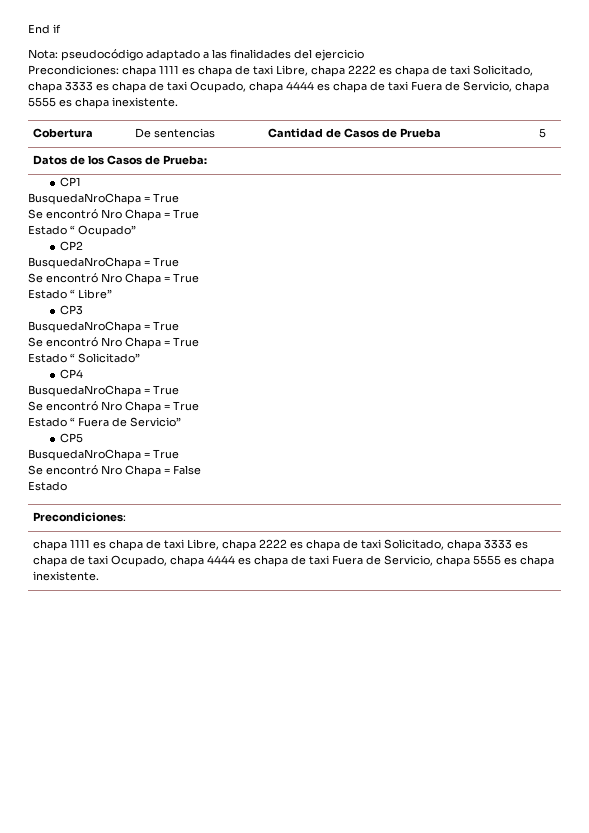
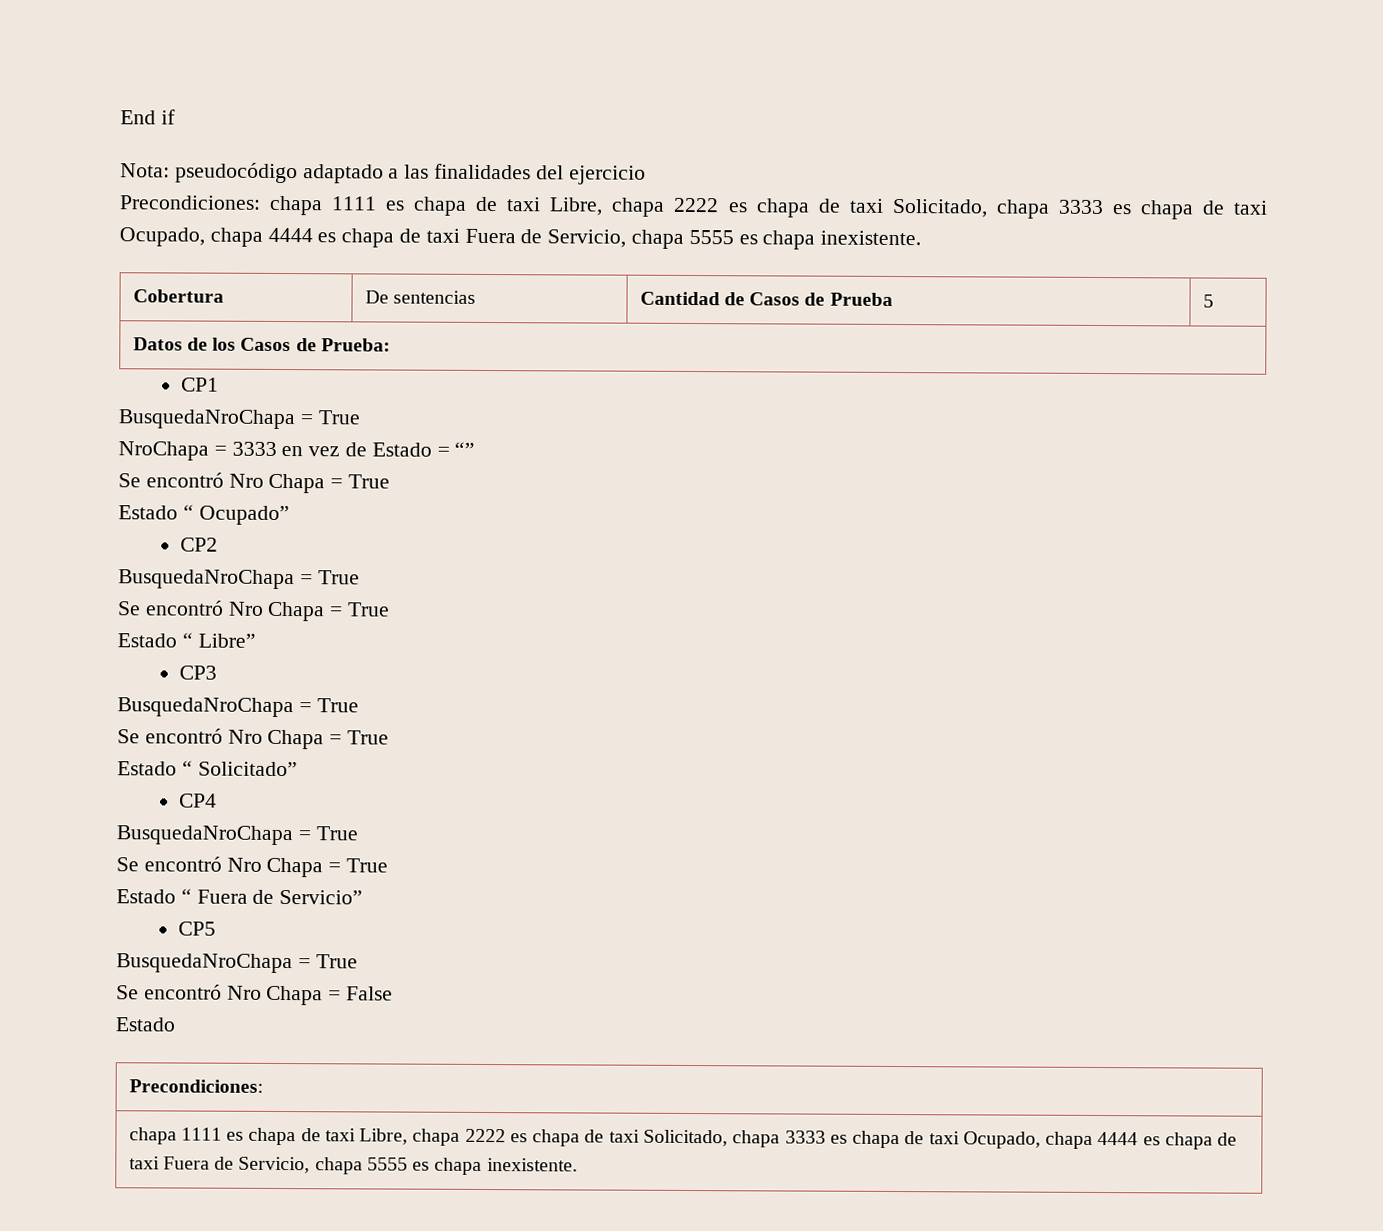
+ NroChapa = 3333 en vez de Estado = “”

